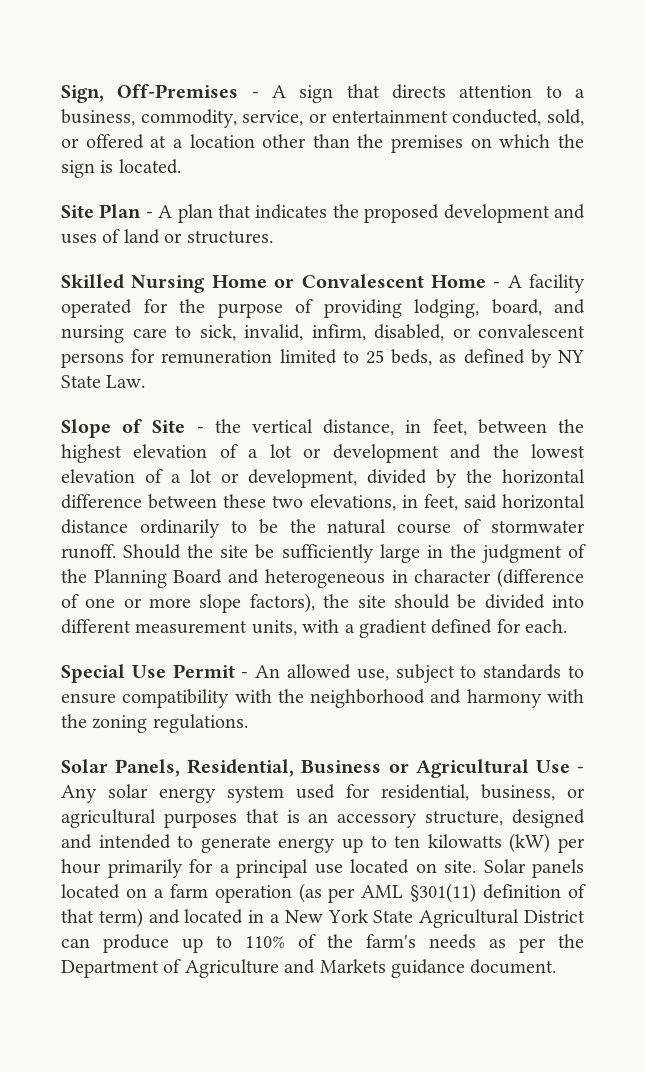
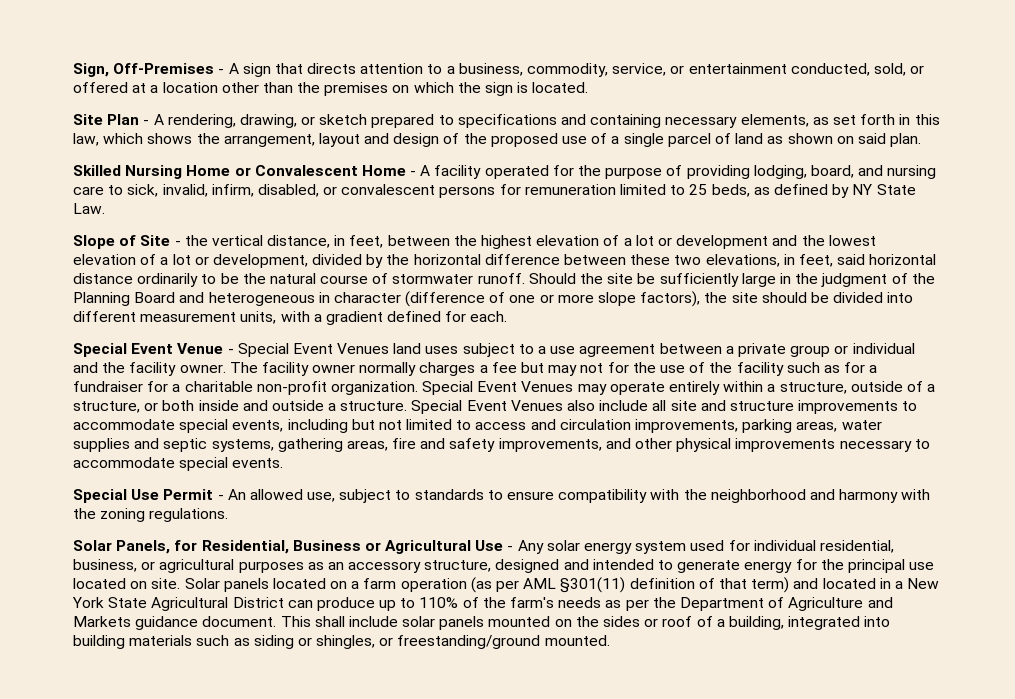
- Site Plan - A plan that indicates the proposed development and uses of land or structures.
+ Site Plan - A rendering, drawing, or sketch prepared to specifications and containing necessary elements, as set forth in this law, which shows the arrangement, layout and design of the proposed use of a single parcel of land as shown on said plan.
+ Special Event Venue - Special Event Venues land uses subject to a use agreement between a private group or individual and the facility owner. The facility owner normally charges a fee but may not for the use of the facility such as for a fundraiser for a charitable non-profit organization. Special Event Venues may operate entirely within a structure, outside of a structure, or both inside and outside a structure. Special Event Venues also include all site and structure improvements to accommodate special events, including but not limited to access and circulation improvements, parking areas, water supplies and septic systems, gathering areas, fire and safety improvements, and other physical improvements necessary to accommodate special events.
- Solar Panels, Residential, Business or Agricultural Use - Any solar energy system used for residential, business, or agricultural purposes that is an accessory structure, designed and intended to generate energy up to ten kilowatts (kW) per hour primarily for a principal use located on site.
+ Solar Panels, for Residential, Business or Agricultural Use - Any solar energy system used for individual residential, business, or agricultural purposes as an accessory structure, designed and intended to generate energy for the principal use located on site.
+ This shall include solar panels mounted on the sides or roof of a building, integrated into building materials such as siding or shingles, or freestanding/ground mounted.

